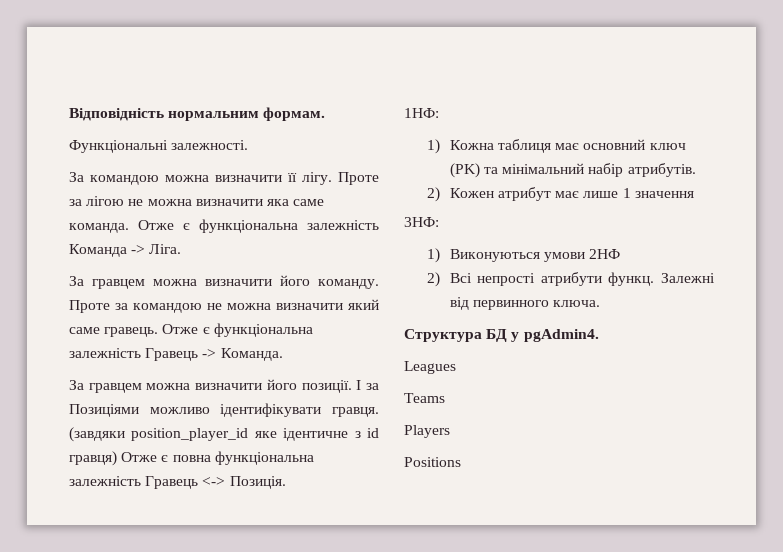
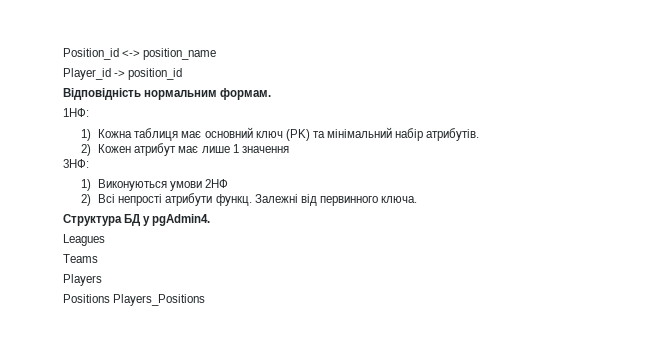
+ Position_id <-> position_name
+ Player_id -> position_id
  Відповідність нормальним формам.
- Функціональні залежності.
- За командою можна визначити її лігу. Проте за лігою не можна визначити яка саме команда. Отже є функціональна залежність Команда -> Ліга.
- За гравцем можна визначити його команду. Проте за командою не можна визначити який саме гравець. Отже є функціональна залежність Гравець -> Команда.
- За гравцем можна визначити його позиції. І за Позиціями можливо ідентифікувати гравця. (завдяки position_player_id яке ідентичне з id гравця) Отже є повна функціональна залежність Гравець <-> Позиція.
- Positions
+ Positions Players_Positions

